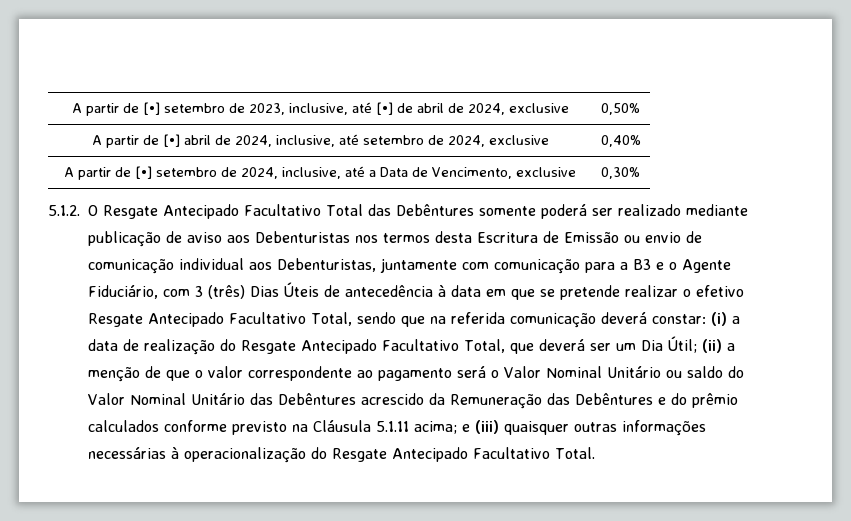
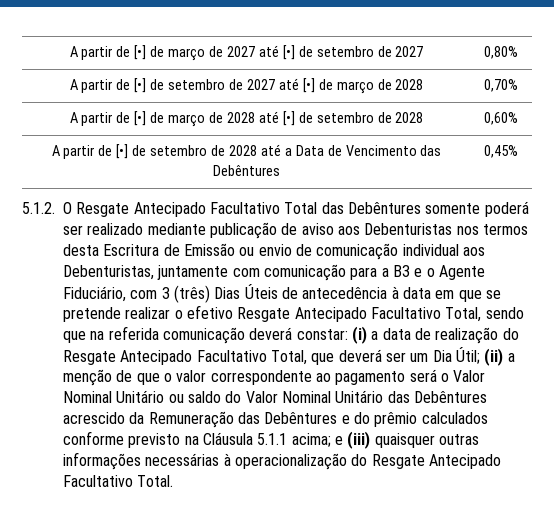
- A partir de [•] setembro de 2023, inclusive, até [•] de abril de 2024, exclusive | 0,50%
- A partir de [•] abril de 2024, inclusive, até setembro de 2024, exclusive | 0,40%
- A partir de [•] setembro de 2024, inclusive, até a Data de Vencimento, exclusive | 0,30%
+ A partir de [•] de março de 2027 até [•] de setembro de 2027 | 0,80%
+ A partir de [•] de setembro de 2027 até [•] de março de 2028 | 0,70%
+ A partir de [•] de março de 2028 até [•] de setembro de 2028 | 0,60%
+ A partir de [•] de setembro de 2028 até a Data de Vencimento das Debêntures | 0,45%
- (ii) a menção de que o valor correspondente ao pagamento será o Valor Nominal Unitário ou saldo do Valor Nominal Unitário das Debêntures acrescido da Remuneração das Debêntures e do prêmio calculados conforme previsto na Cláusula 5.1.11 acima;
+ (ii) a menção de que o valor correspondente ao pagamento será o Valor Nominal Unitário ou saldo do Valor Nominal Unitário das Debêntures acrescido da Remuneração das Debêntures e do prêmio calculados conforme previsto na Cláusula 5.1.1 acima;

